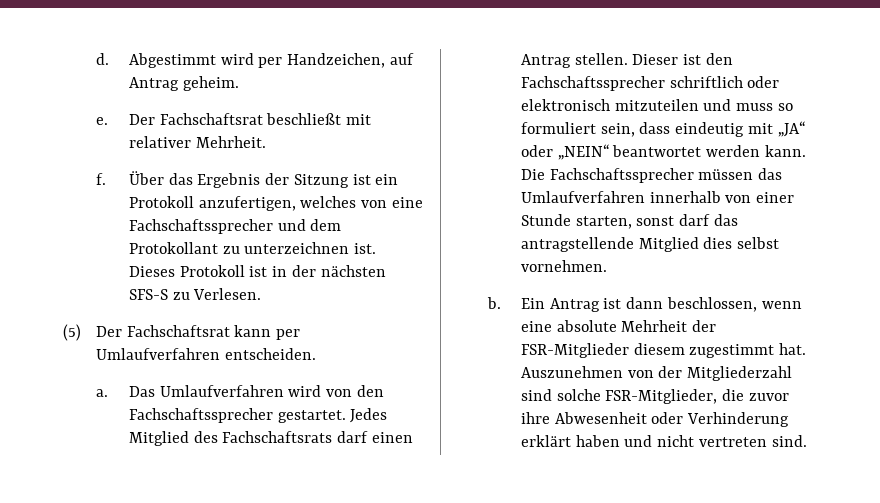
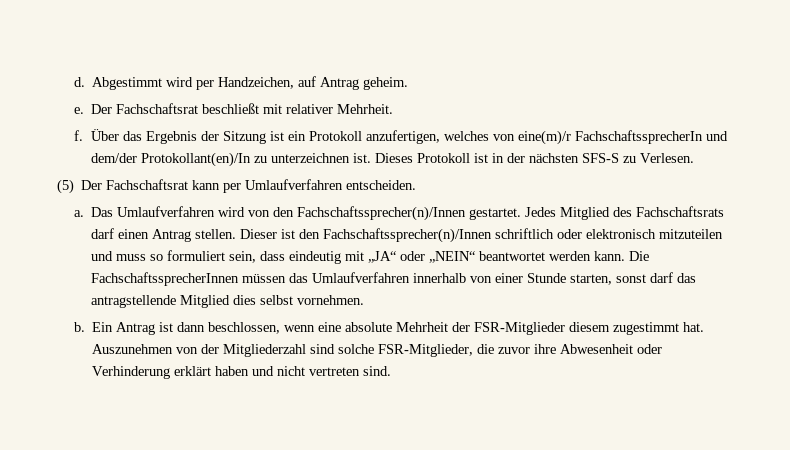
- Über das Ergebnis der Sitzung ist ein Protokoll anzufertigen, welches von eine Fachschaftssprecher und dem Protokollant zu unterzeichnen ist.
+ Über das Ergebnis der Sitzung ist ein Protokoll anzufertigen, welches von eine(m)/r FachschaftssprecherIn und dem/der Protokollant(en)/In zu unterzeichnen ist.
- Das Umlaufverfahren wird von den Fachschaftssprecher gestartet.
+ Das Umlaufverfahren wird von den Fachschaftssprecher(n)/Innen gestartet.
- Dieser ist den Fachschaftssprecher schriftlich oder elektronisch mitzuteilen und muss so formuliert sein, dass eindeutig mit „JA“ oder „NEIN“ beantwortet werden kann.
+ Dieser ist den Fachschaftssprecher(n)/Innen schriftlich oder elektronisch mitzuteilen und muss so formuliert sein, dass eindeutig mit „JA“ oder „NEIN“ beantwortet werden kann.
- Die Fachschaftssprecher müssen das Umlaufverfahren innerhalb von einer Stunde starten, sonst darf das antragstellende Mitglied dies selbst vornehmen.
+ Die FachschaftssprecherInnen müssen das Umlaufverfahren innerhalb von einer Stunde starten, sonst darf das antragstellende Mitglied dies selbst vornehmen.

